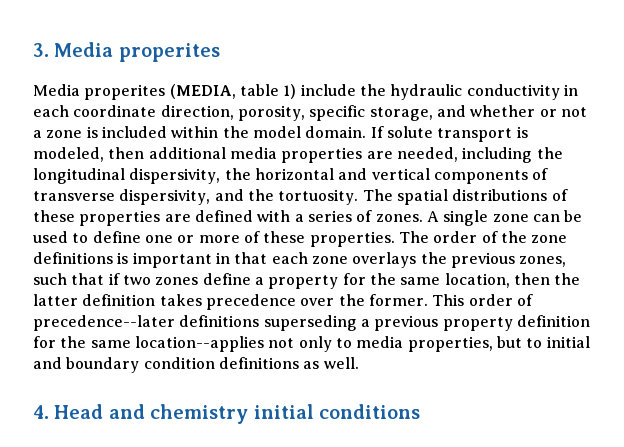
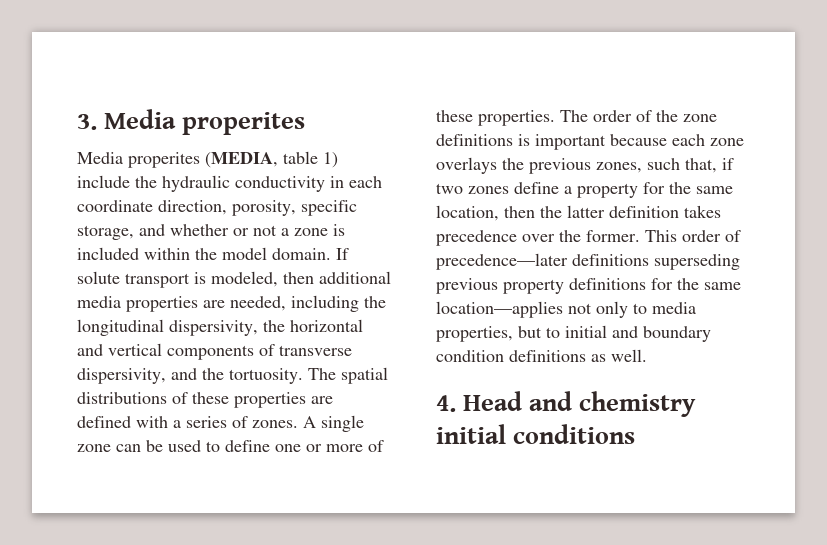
- The order of the zone definitions is important in that each zone overlays the previous zones, such that if two zones define a property for the same location, then the latter definition takes precedence over the former.
+ The order of the zone definitions is important because each zone overlays the previous zones, such that, if two zones define a property for the same location, then the latter definition takes precedence over the former.
- This order of precedence--later definitions superseding a previous property definition for the same location--applies not only to media properties, but to initial and boundary condition definitions as well.
+ This order of precedence—later definitions superseding previous property definitions for the same location—applies not only to media properties, but to initial and boundary condition definitions as well.

